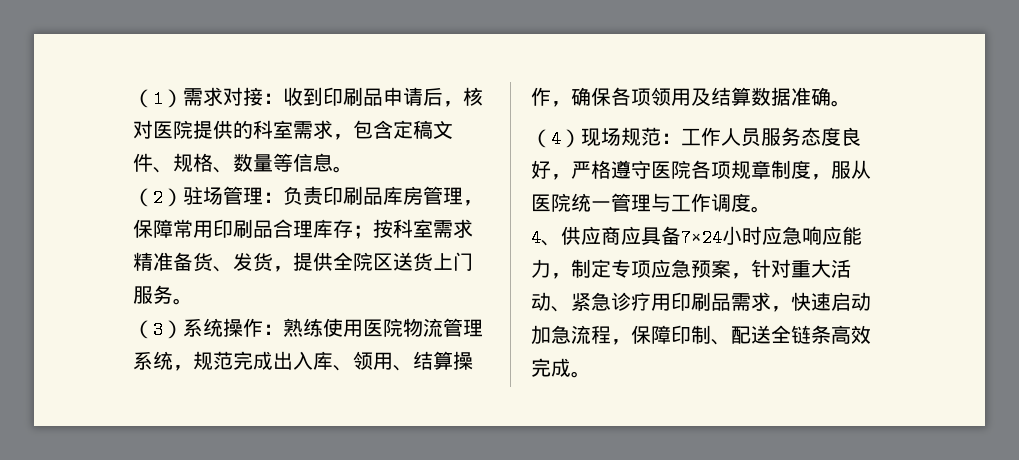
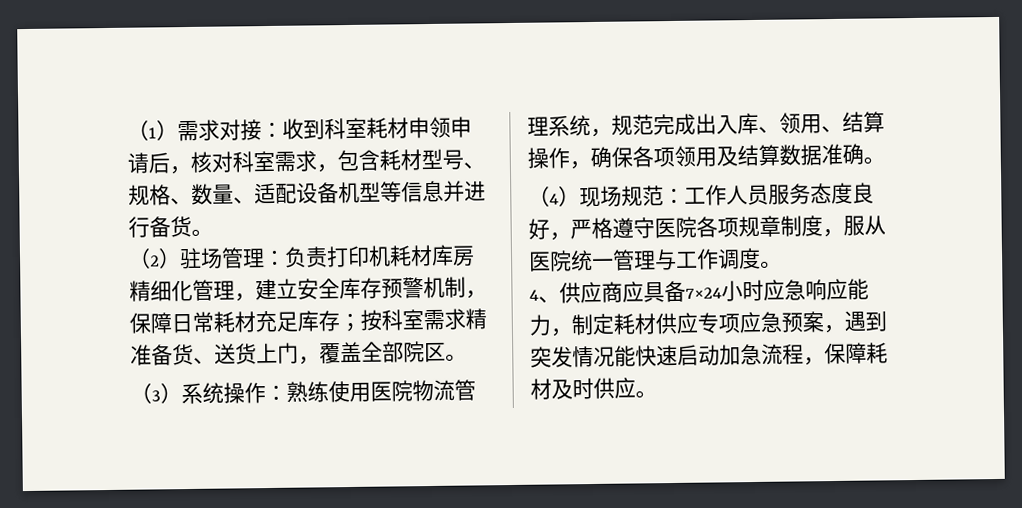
- （1）需求对接：收到印刷品申请后，核对医院提供的科室需求，包含定稿文件、规格、数量等信息。
+ （1）需求对接：收到科室耗材申领申请后，核对科室需求，包含耗材型号、规格、数量、适配设备机型等信息并进行备货。
- （2）驻场管理：负责印刷品库房管理，保障常用印刷品合理库存；按科室需求精准备货、发货，提供全院区送货上门服务。
+ （2）驻场管理：负责打印机耗材库房精细化管理，建立安全库存预警机制，保障日常耗材充足库存；按科室需求精准备货、送货上门，覆盖全部院区。
- 4、供应商应具备7×24小时应急响应能力，制定专项应急预案，针对重大活动、紧急诊疗用印刷品需求，快速启动加急流程，保障印制、配送全链条高效完成。
+ 4、供应商应具备7×24小时应急响应能力，制定耗材供应专项应急预案，遇到突发情况能快速启动加急流程，保障耗材及时供应。

